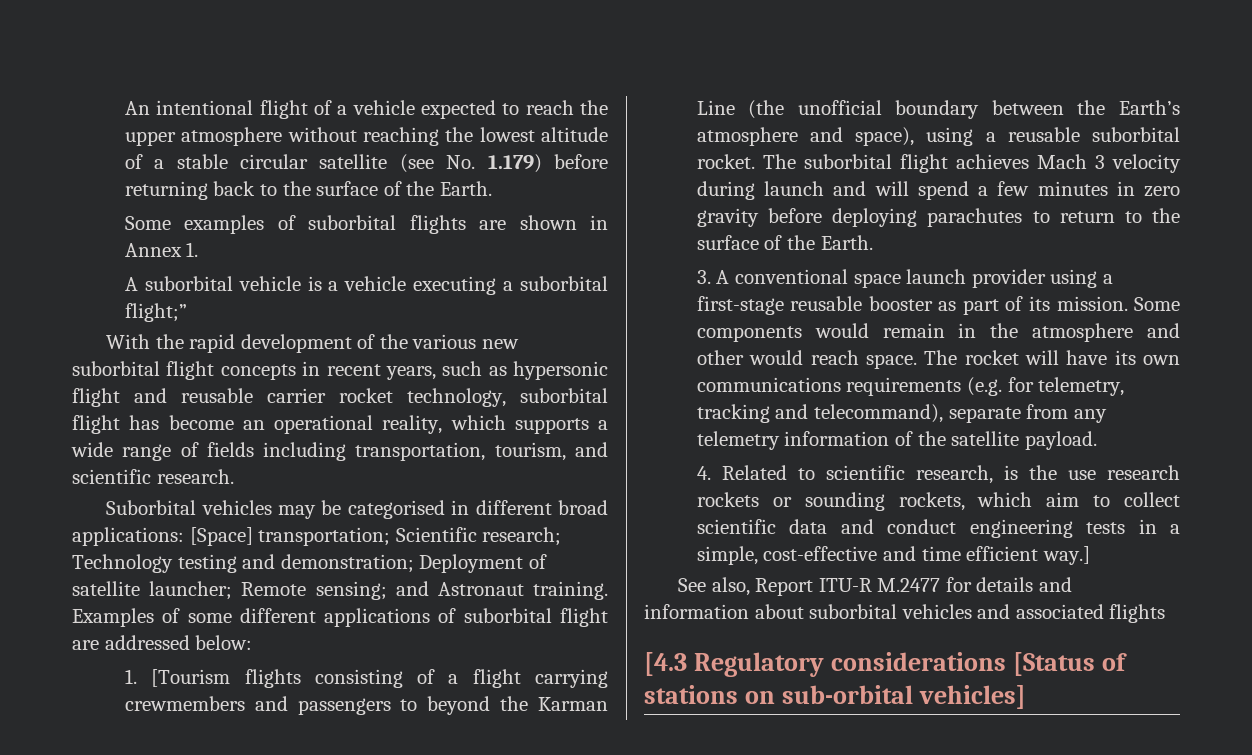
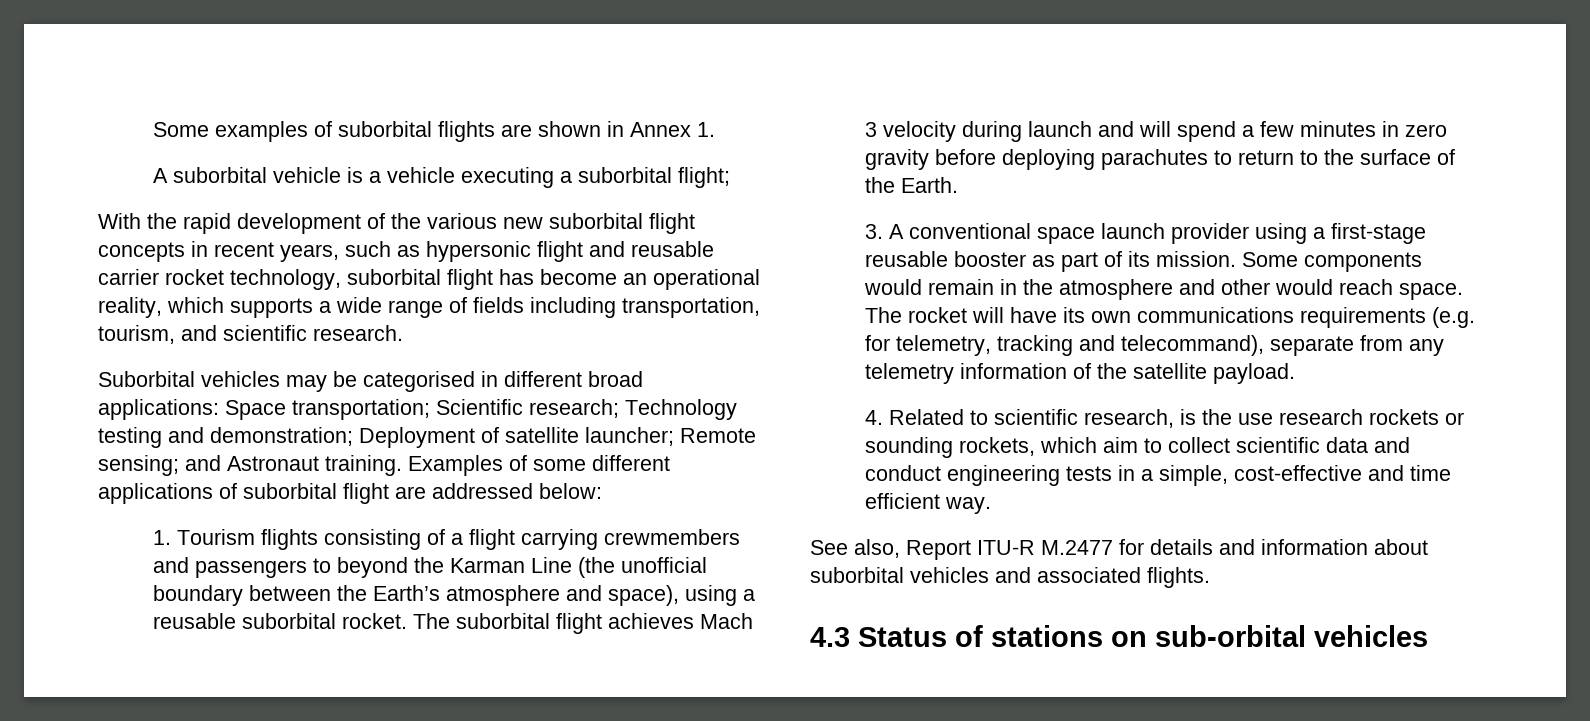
- An intentional flight of a vehicle expected to reach the upper atmosphere without reaching the lowest altitude of a stable circular satellite (see No. 1.179) before returning back to the surface of the Earth.
- A suborbital vehicle is a vehicle executing a suborbital flight;”
+ A suborbital vehicle is a vehicle executing a suborbital flight;
- Suborbital vehicles may be categorised in different broad applications: [Space] transportation; Scientific research; Technology testing and demonstration; Deployment of satellite launcher; Remote sensing; and Astronaut training.
+ Suborbital vehicles may be categorised in different broad applications: Space transportation; Scientific research; Technology testing and demonstration; Deployment of satellite launcher; Remote sensing; and Astronaut training.
- 1. [Tourism flights consisting of a flight carrying crewmembers and passengers to beyond the Karman Line (the unofficial boundary between the Earth’s atmosphere and space), using a reusable suborbital rocket.
+ 1. Tourism flights consisting of a flight carrying crewmembers and passengers to beyond the Karman Line (the unofficial boundary between the Earth’s atmosphere and space), using a reusable suborbital rocket.
- 4. Related to scientific research, is the use research rockets or sounding rockets, which aim to collect scientific data and conduct engineering tests in a simple, cost-effective and time efficient way.]
+ 4. Related to scientific research, is the use research rockets or sounding rockets, which aim to collect scientific data and conduct engineering tests in a simple, cost-effective and time efficient way.
- See also, Report ITU-R M.2477 for details and information about suborbital vehicles and associated flights
- [4.3 Regulatory considerations [Status of stations on sub-orbital vehicles]
+ See also, Report ITU-R M.2477 for details and information about suborbital vehicles and associated flights.
+ 4.3 Status of stations on sub-orbital vehicles

